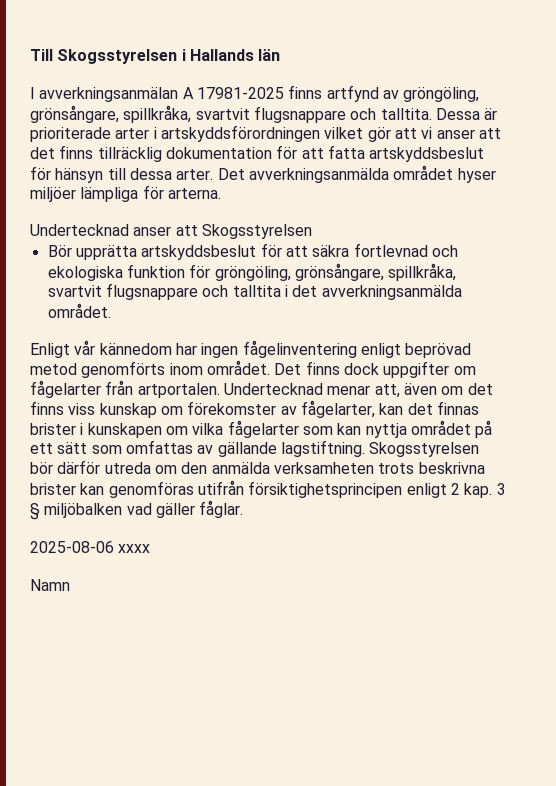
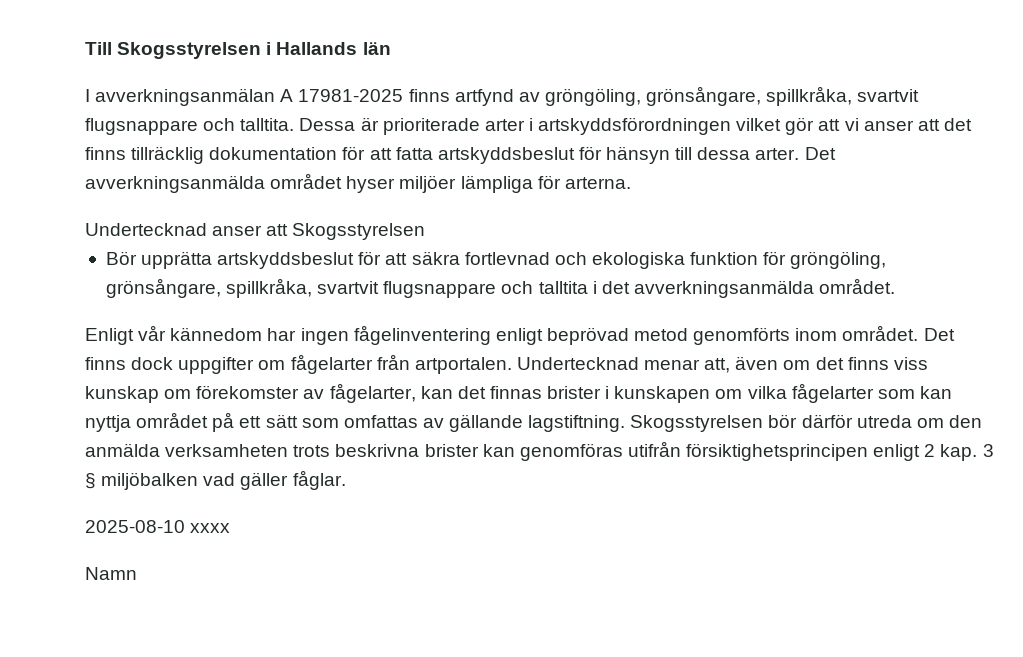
- 2025-08-06 xxxx
+ 2025-08-10 xxxx

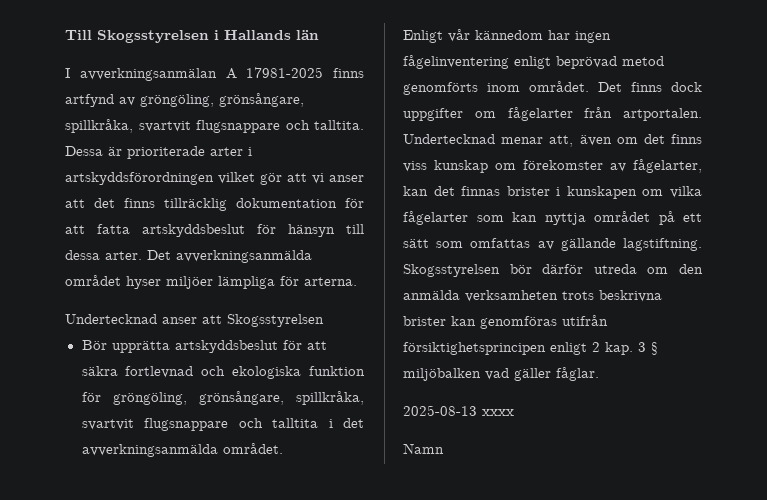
- 2025-08-10 xxxx
+ 2025-08-13 xxxx

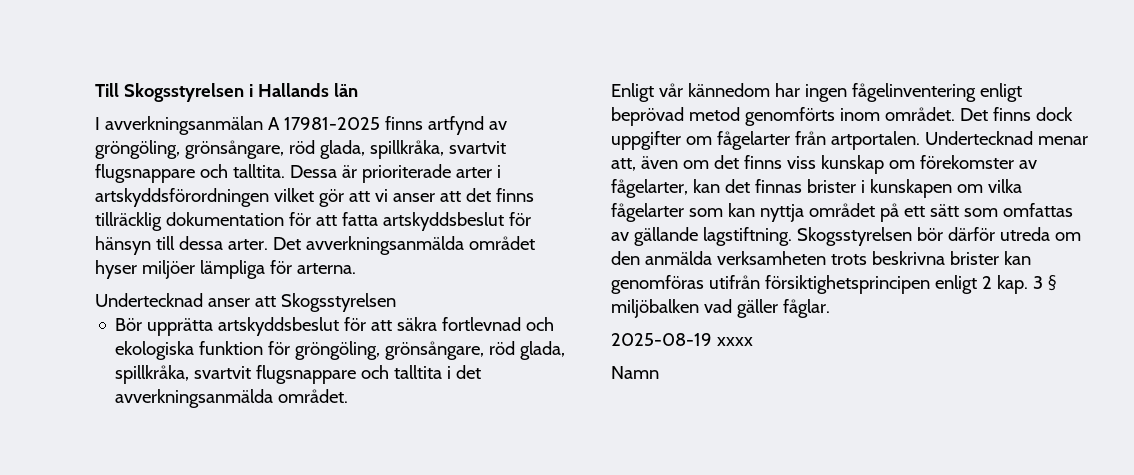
- I avverkningsanmälan A 17981-2025 finns artfynd av gröngöling, grönsångare, spillkråka, svartvit flugsnappare och talltita.
+ I avverkningsanmälan A 17981-2025 finns artfynd av gröngöling, grönsångare, röd glada, spillkråka, svartvit flugsnappare och talltita.
- Bör upprätta artskyddsbeslut för att säkra fortlevnad och ekologiska funktion för gröngöling, grönsångare, spillkråka, svartvit flugsnappare och talltita i det avverkningsanmälda området.
+ Bör upprätta artskyddsbeslut för att säkra fortlevnad och ekologiska funktion för gröngöling, grönsångare, röd glada, spillkråka, svartvit flugsnappare och talltita i det avverkningsanmälda området.
- 2025-08-13 xxxx
+ 2025-08-19 xxxx

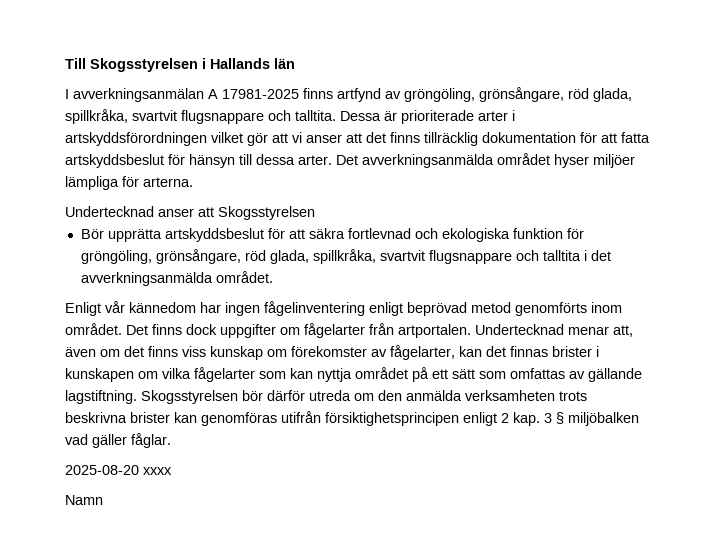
- 2025-08-19 xxxx
+ 2025-08-20 xxxx

